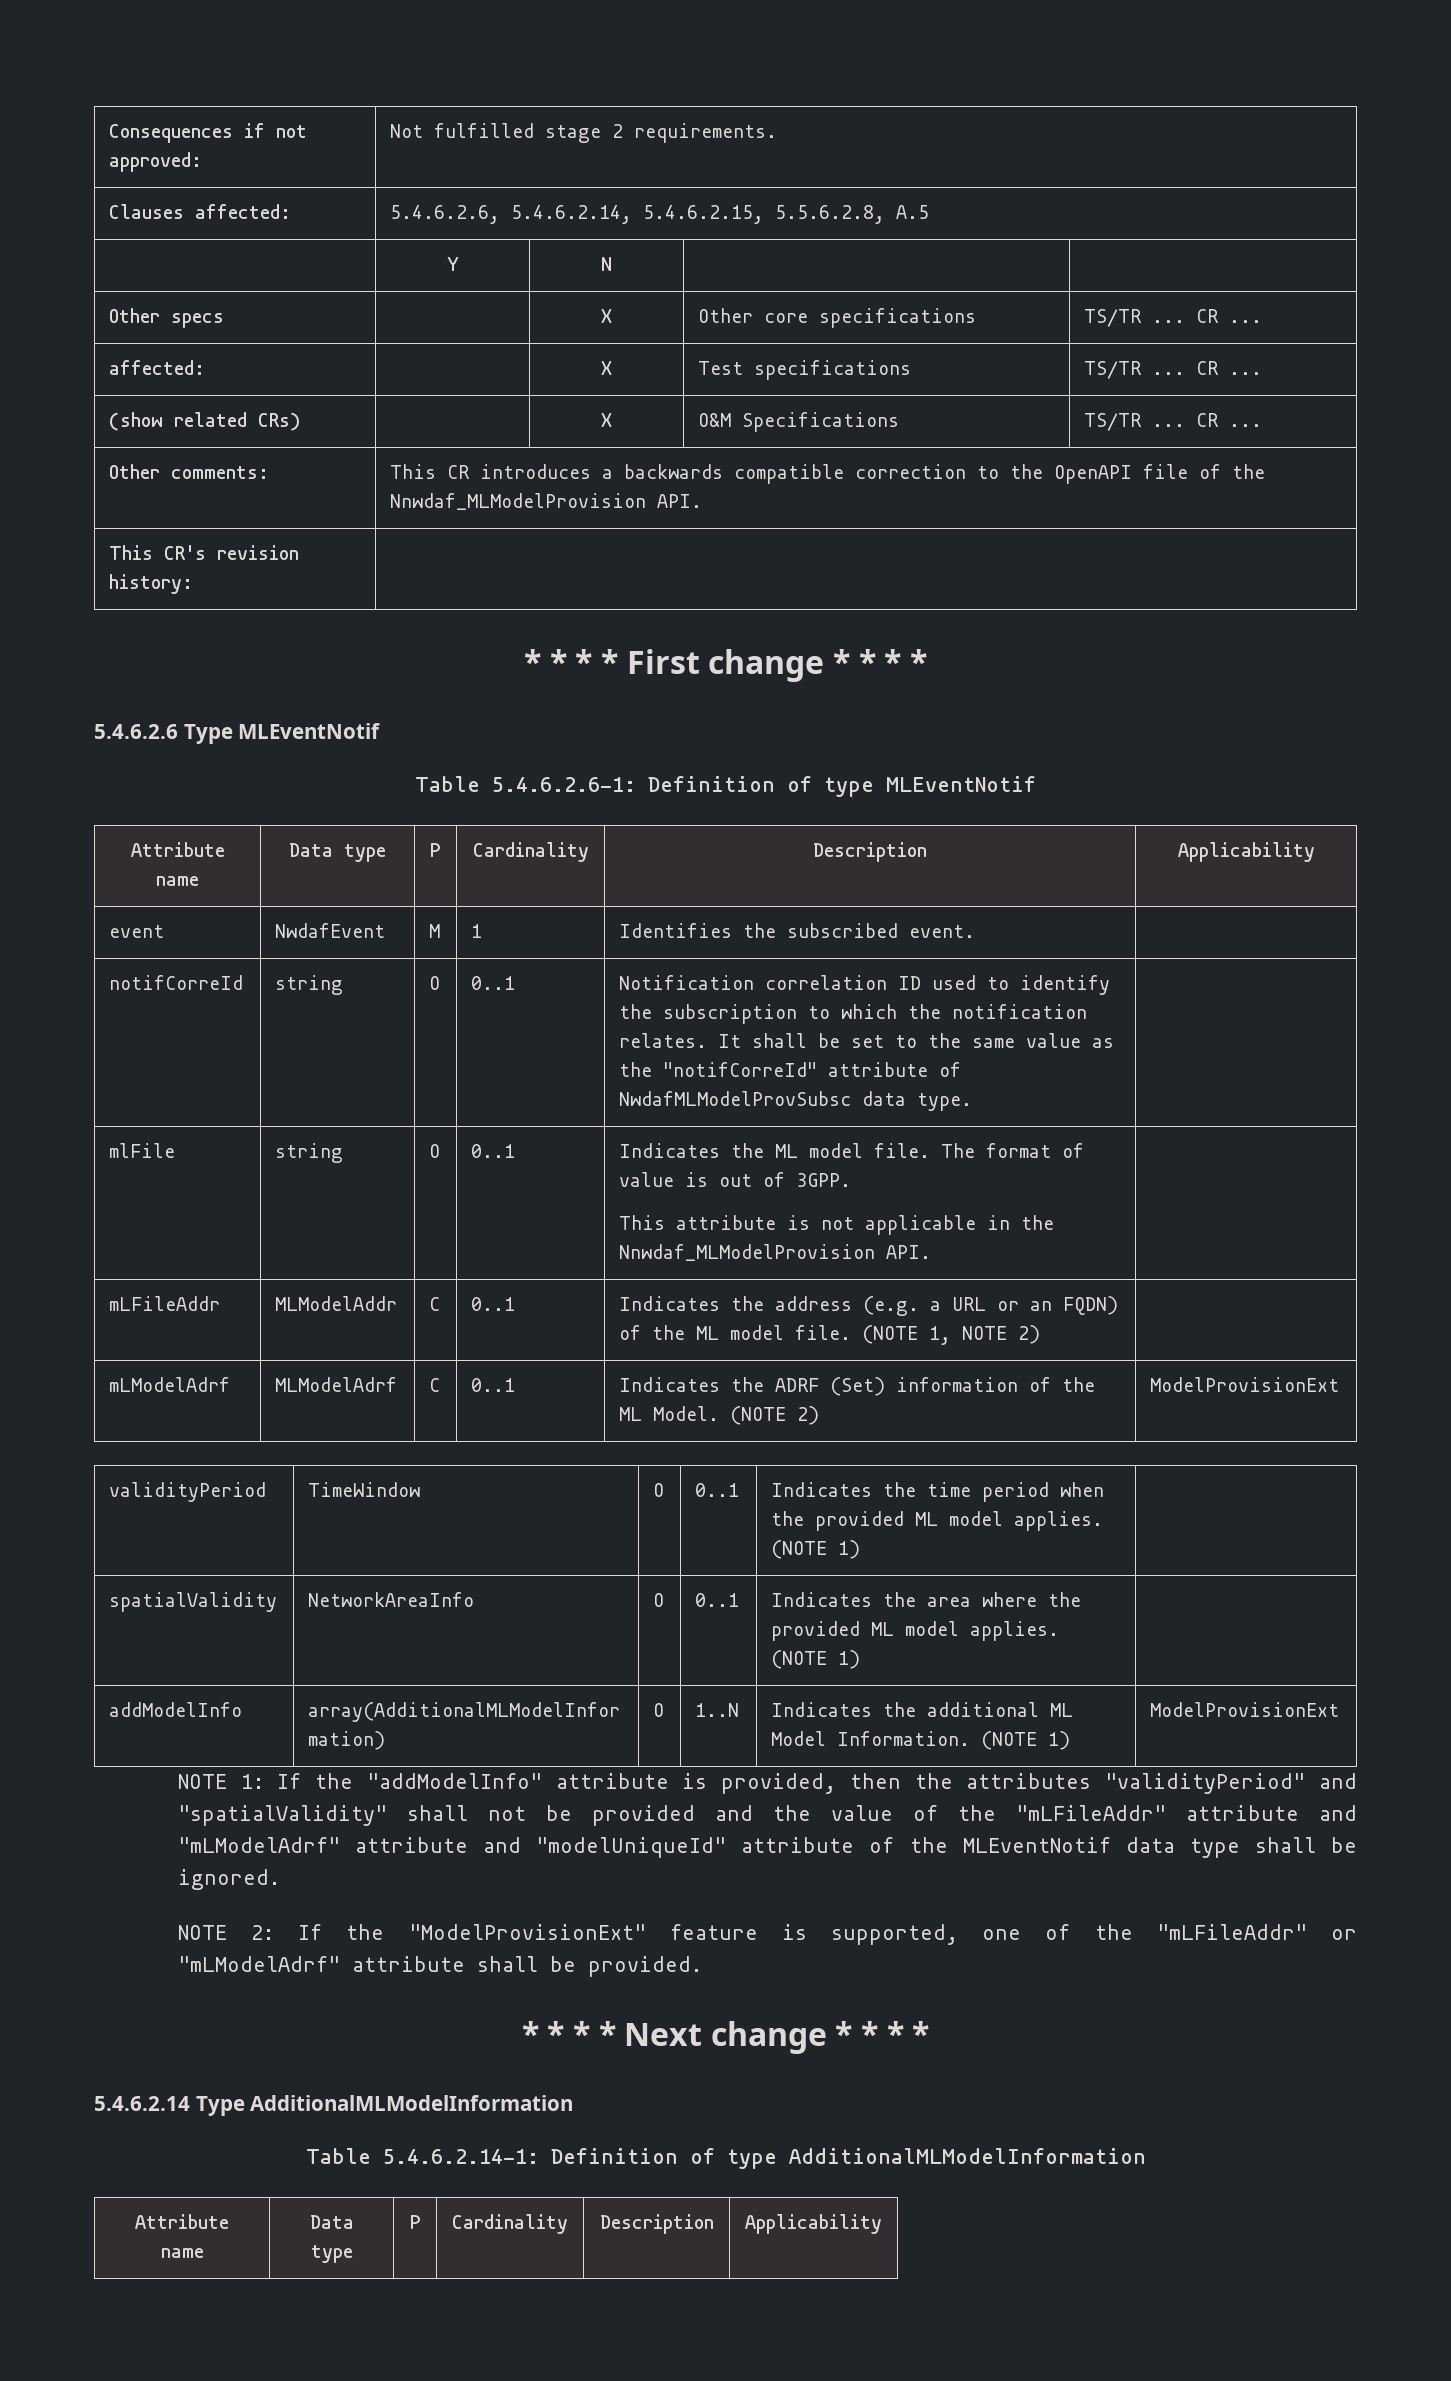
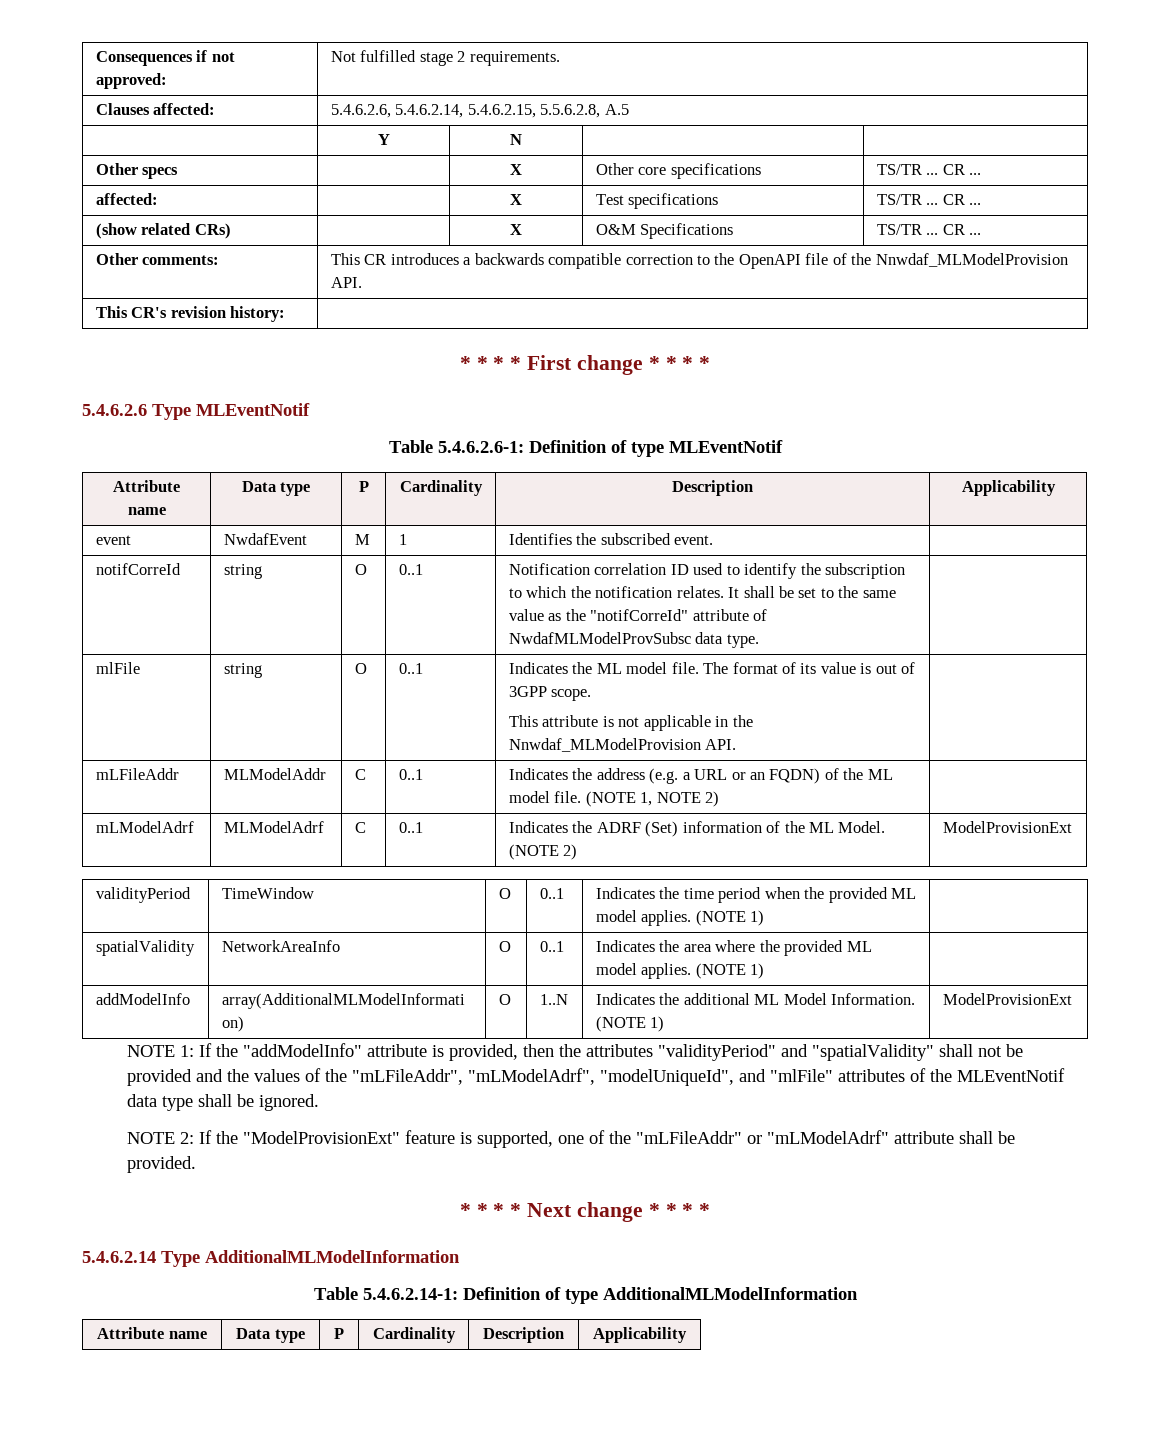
- mlFile | string | O | 0..1 | Indicates the ML model file. The format of value is out of 3GPP.
+ mlFile | string | O | 0..1 | Indicates the ML model file. The format of its value is out of 3GPP scope.
- NOTE 1: If the "addModelInfo" attribute is provided, then the attributes "validityPeriod" and "spatialValidity" shall not be provided and the value of the "mLFileAddr" attribute and "mLModelAdrf" attribute and "modelUniqueId" attribute of the MLEventNotif data type shall be ignored.
+ NOTE 1: If the "addModelInfo" attribute is provided, then the attributes "validityPeriod" and "spatialValidity" shall not be provided and the values of the "mLFileAddr", "mLModelAdrf", "modelUniqueId", and "mlFile" attributes of the MLEventNotif data type shall be ignored.

